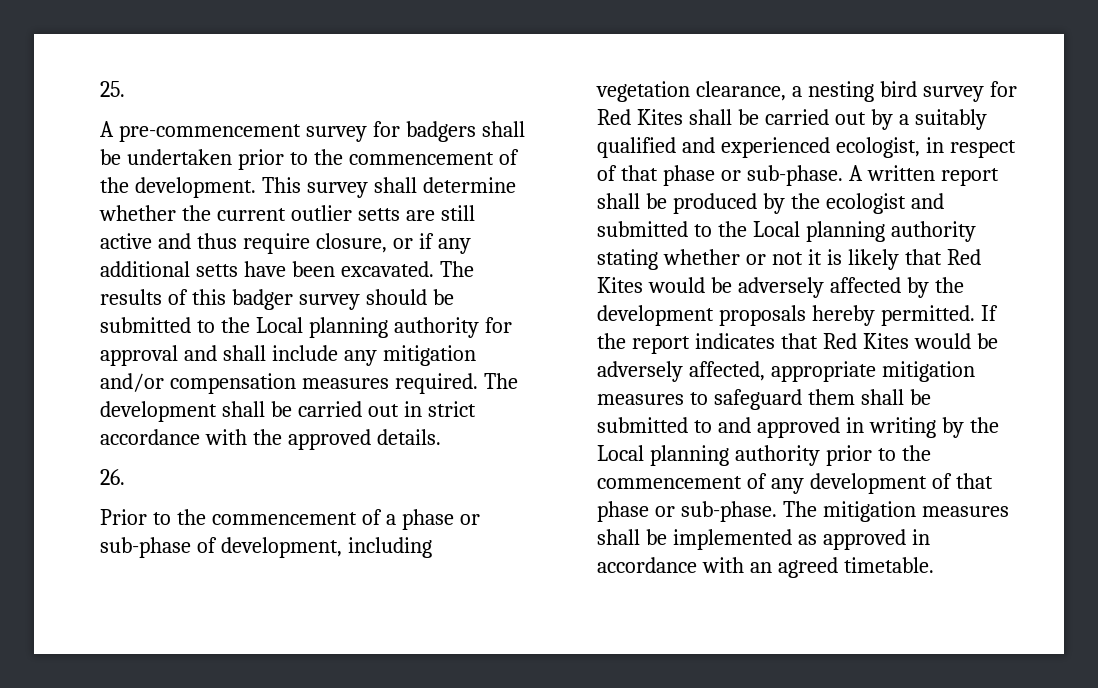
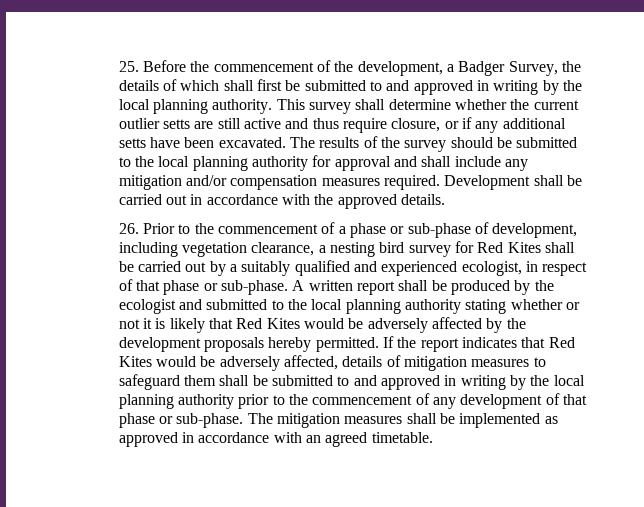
- 25.
- A pre-commencement survey for badgers shall be undertaken prior to the commencement of the development.
+ 25. Before the commencement of the development, a Badger Survey, the details of which shall first be submitted to and approved in writing by the local planning authority.
- The results of this badger survey should be submitted to the Local planning authority for approval and shall include any mitigation and/or compensation measures required.
+ The results of the survey should be submitted to the local planning authority for approval and shall include any mitigation and/or compensation measures required.
- The development shall be carried out in strict accordance with the approved details.
+ Development shall be carried out in accordance with the approved details.
- 26.
- Prior to the commencement of a phase or sub-phase of development, including vegetation clearance, a nesting bird survey for Red Kites shall be carried out by a suitably qualified and experienced ecologist, in respect of that phase or sub-phase.
+ 26. Prior to the commencement of a phase or sub-phase of development, including vegetation clearance, a nesting bird survey for Red Kites shall be carried out by a suitably qualified and experienced ecologist, in respect of that phase or sub-phase.
- A written report shall be produced by the ecologist and submitted to the Local planning authority stating whether or not it is likely that Red Kites would be adversely affected by the development proposals hereby permitted.
+ A written report shall be produced by the ecologist and submitted to the local planning authority stating whether or not it is likely that Red Kites would be adversely affected by the development proposals hereby permitted.
- If the report indicates that Red Kites would be adversely affected, appropriate mitigation measures to safeguard them shall be submitted to and approved in writing by the Local planning authority prior to the commencement of any development of that phase or sub-phase.
+ If the report indicates that Red Kites would be adversely affected, details of mitigation measures to safeguard them shall be submitted to and approved in writing by the local planning authority prior to the commencement of any development of that phase or sub-phase.

